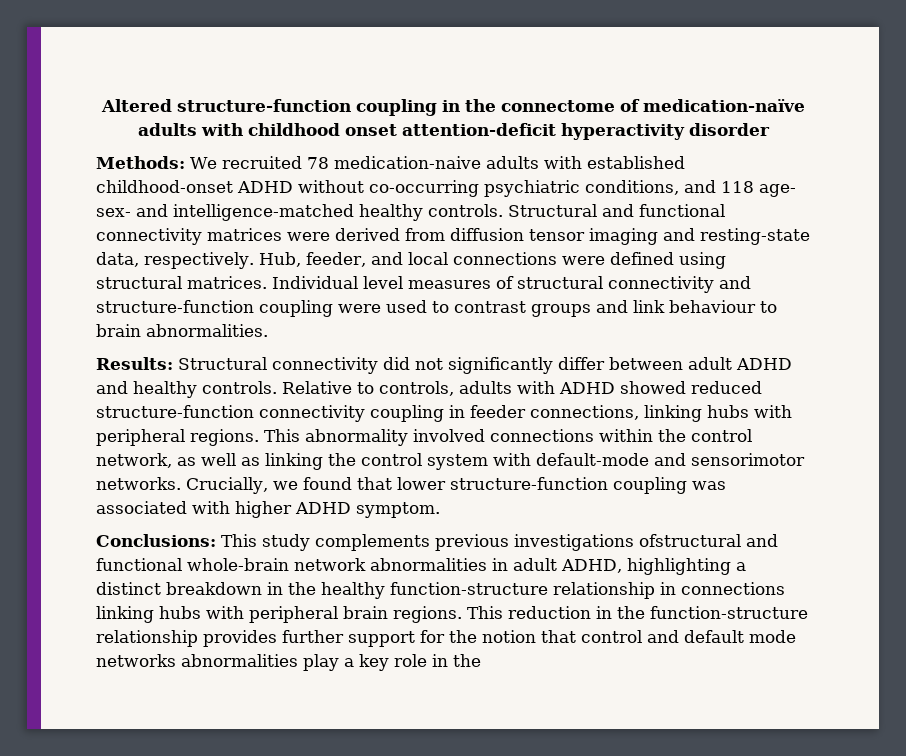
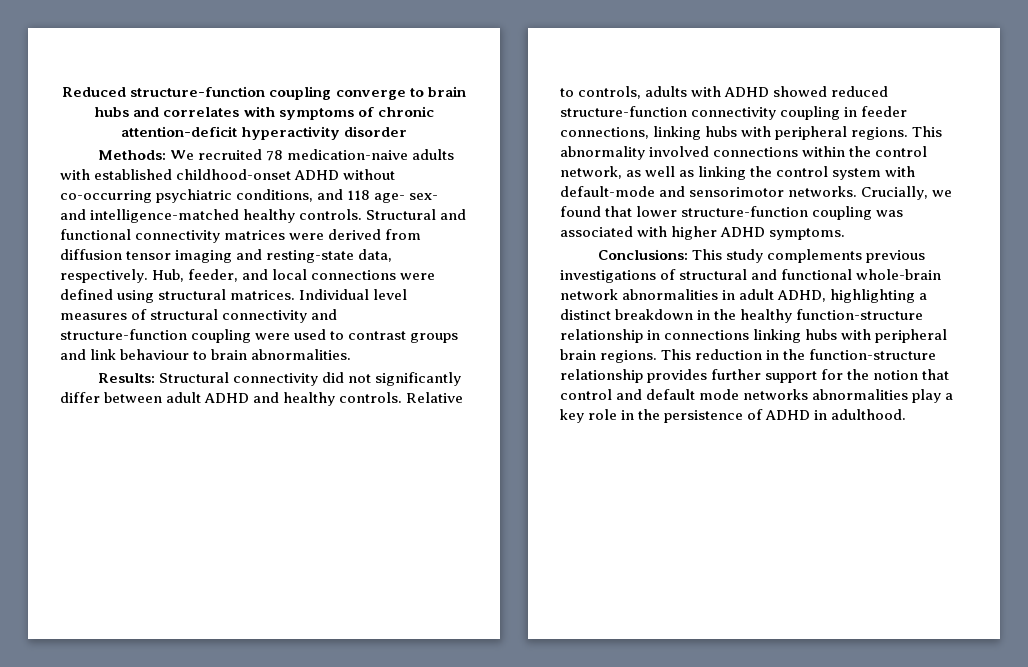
- Altered structure-function coupling in the connectome of medication-naïve adults with childhood onset attention-deficit hyperactivity disorder
+ Reduced structure-function coupling converge to brain hubs and correlates with symptoms of chronic attention-deficit hyperactivity disorder
- Crucially, we found that lower structure-function coupling was associated with higher ADHD symptom.
+ Crucially, we found that lower structure-function coupling was associated with higher ADHD symptoms.
- Conclusions: This study complements previous investigations ofstructural and functional whole-brain network abnormalities in adult ADHD, highlighting a distinct breakdown in the healthy function-structure relationship in connections linking hubs with peripheral brain regions.
+ Conclusions: This study complements previous investigations of structural and functional whole-brain network abnormalities in adult ADHD, highlighting a distinct breakdown in the healthy function-structure relationship in connections linking hubs with peripheral brain regions.
- This reduction in the function-structure relationship provides further support for the notion that control and default mode networks abnormalities play a key role in the
+ This reduction in the function-structure relationship provides further support for the notion that control and default mode networks abnormalities play a key role in the persistence of ADHD in adulthood.

